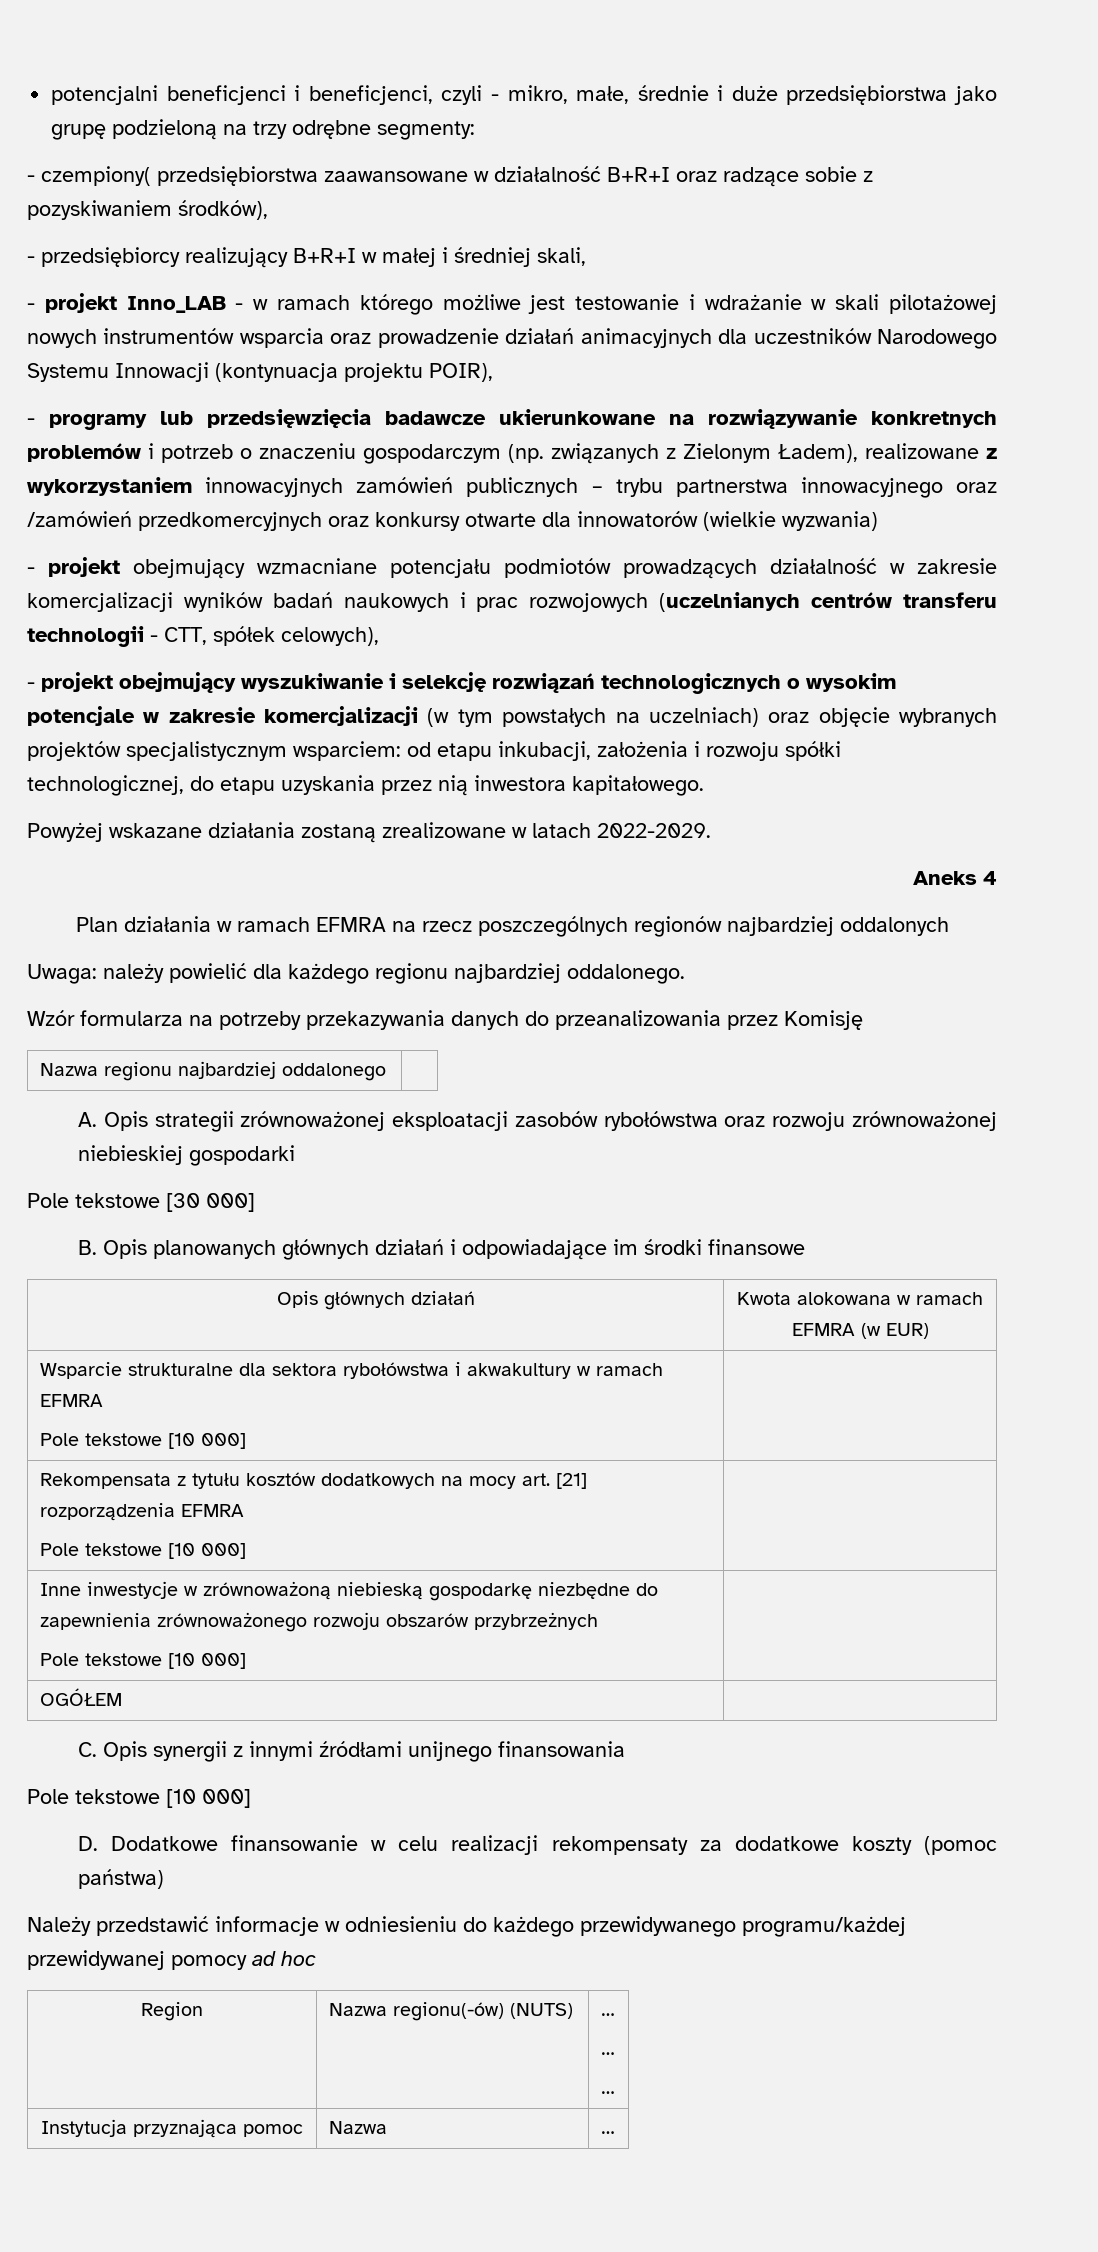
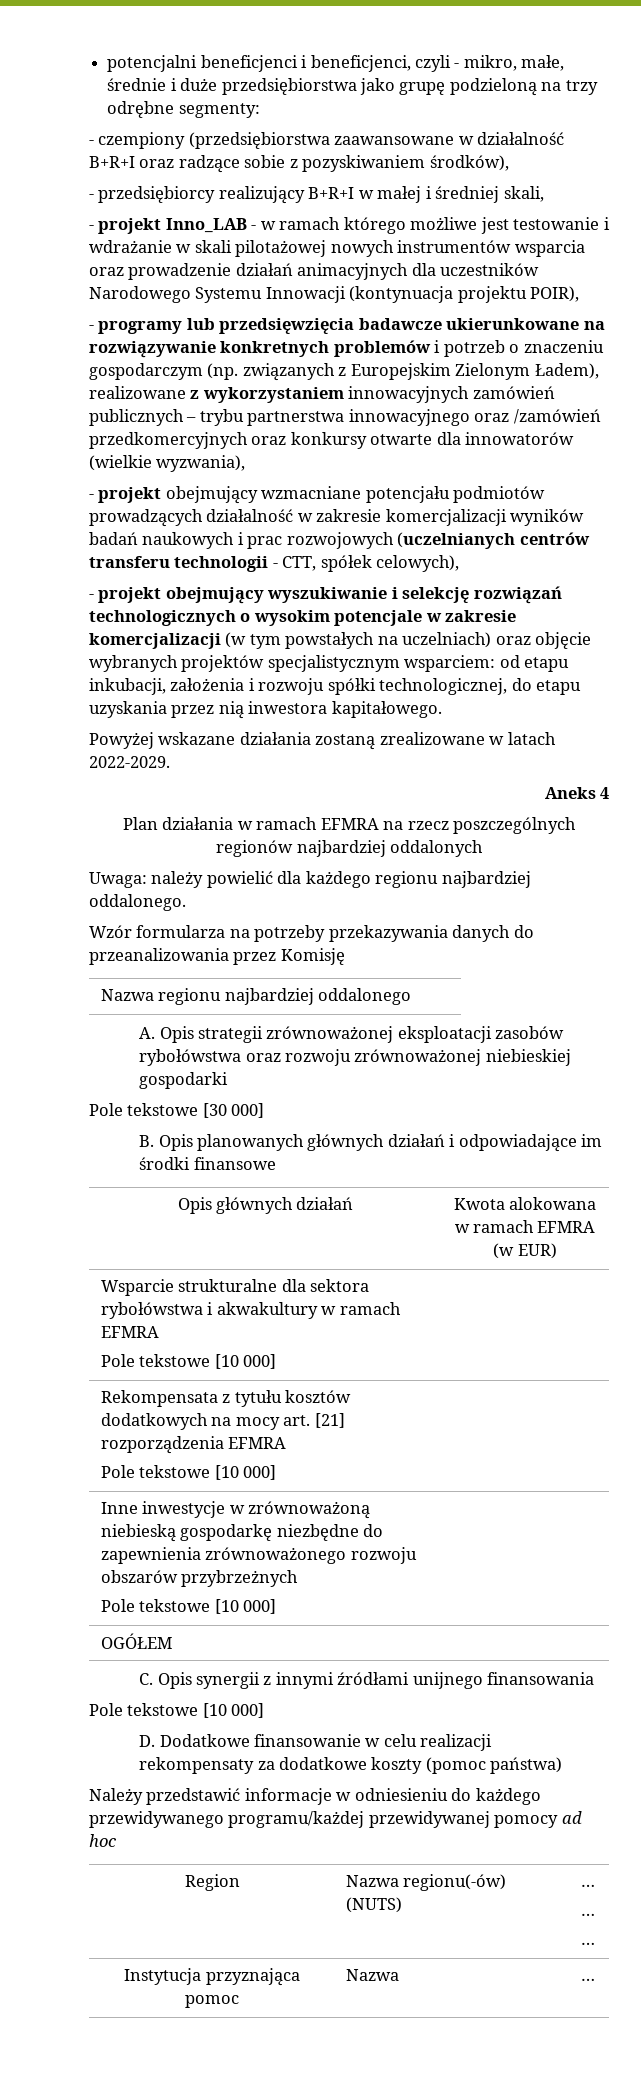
- - czempiony( przedsiębiorstwa zaawansowane w działalność B+R+I oraz radzące sobie z pozyskiwaniem środków),
+ - czempiony (przedsiębiorstwa zaawansowane w działalność B+R+I oraz radzące sobie z pozyskiwaniem środków),
- - programy lub przedsięwzięcia badawcze ukierunkowane na rozwiązywanie konkretnych problemów i potrzeb o znaczeniu gospodarczym (np. związanych z Zielonym Ładem), realizowane z wykorzystaniem innowacyjnych zamówień publicznych – trybu partnerstwa innowacyjnego oraz /zamówień przedkomercyjnych oraz konkursy otwarte dla innowatorów (wielkie wyzwania)
+ - programy lub przedsięwzięcia badawcze ukierunkowane na rozwiązywanie konkretnych problemów i potrzeb o znaczeniu gospodarczym (np. związanych z Europejskim Zielonym Ładem), realizowane z wykorzystaniem innowacyjnych zamówień publicznych – trybu partnerstwa innowacyjnego oraz /zamówień przedkomercyjnych oraz konkursy otwarte dla innowatorów (wielkie wyzwania),

